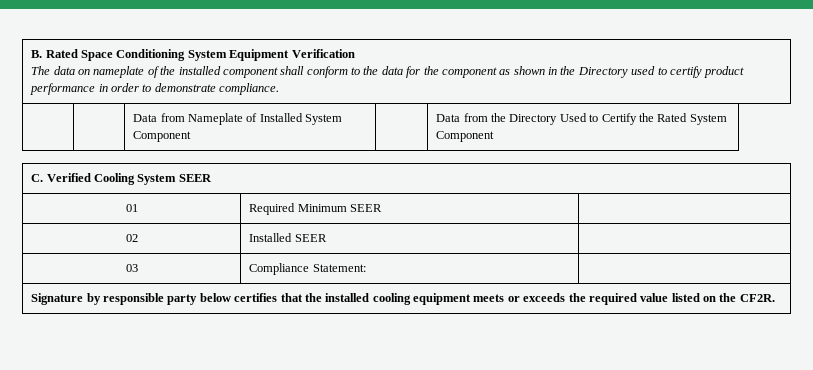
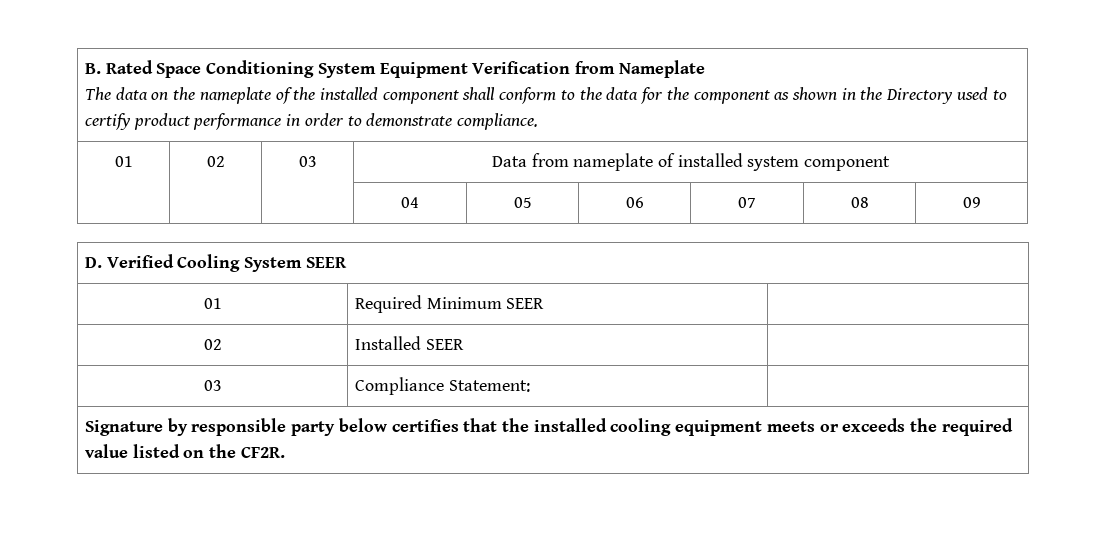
- B. Rated Space Conditioning System Equipment Verification
+ B. Rated Space Conditioning System Equipment Verification from Nameplate
- The data on nameplate of the installed component shall conform to the data for the component as shown in the Directory used to certify product performance in order to demonstrate compliance.
+ The data on the nameplate of the installed component shall conform to the data for the component as shown in the Directory used to certify product performance in order to demonstrate compliance.
- | | Data from Nameplate of Installed System Component | | Data from the Directory Used to Certify the Rated System Component
- C. Verified Cooling System SEER
+ 01 | 02 | 03 | Data from nameplate of installed system component
+ | | | 04 | 05 | 06 | 07 | 08 | 09
+ D. Verified Cooling System SEER

